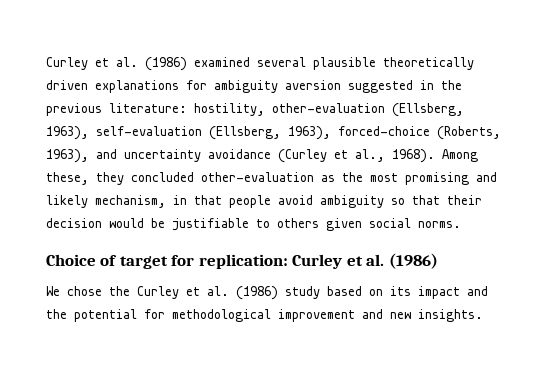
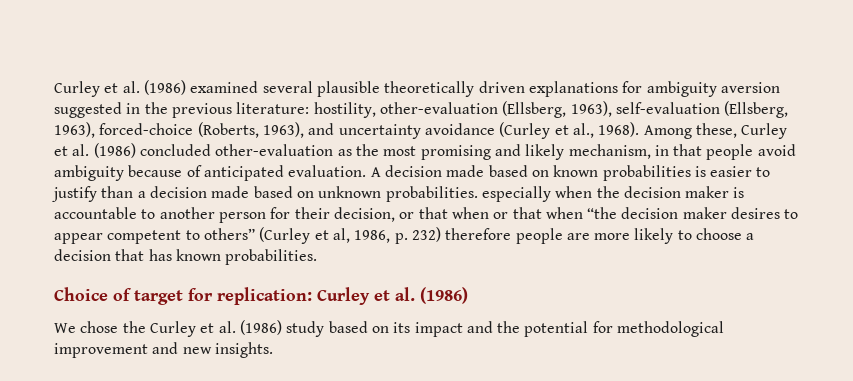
- Among these, they concluded other-evaluation as the most promising and likely mechanism, in that people avoid ambiguity so that their decision would be justifiable to others given social norms.
+ Among these, Curley et al. (1986) concluded other-evaluation as the most promising and likely mechanism, in that people avoid ambiguity because of anticipated evaluation. A decision made based on known probabilities is easier to justify than a decision made based on unknown probabilities. especially when the decision maker is accountable to another person for their decision, or that when or that when “the decision maker desires to appear competent to others” (Curley et al, 1986, p. 232) therefore people are more likely to choose a decision that has known probabilities.

